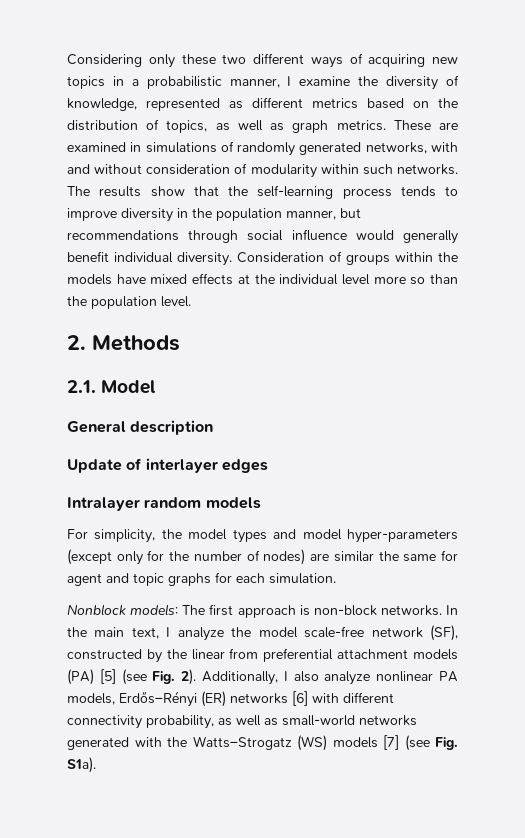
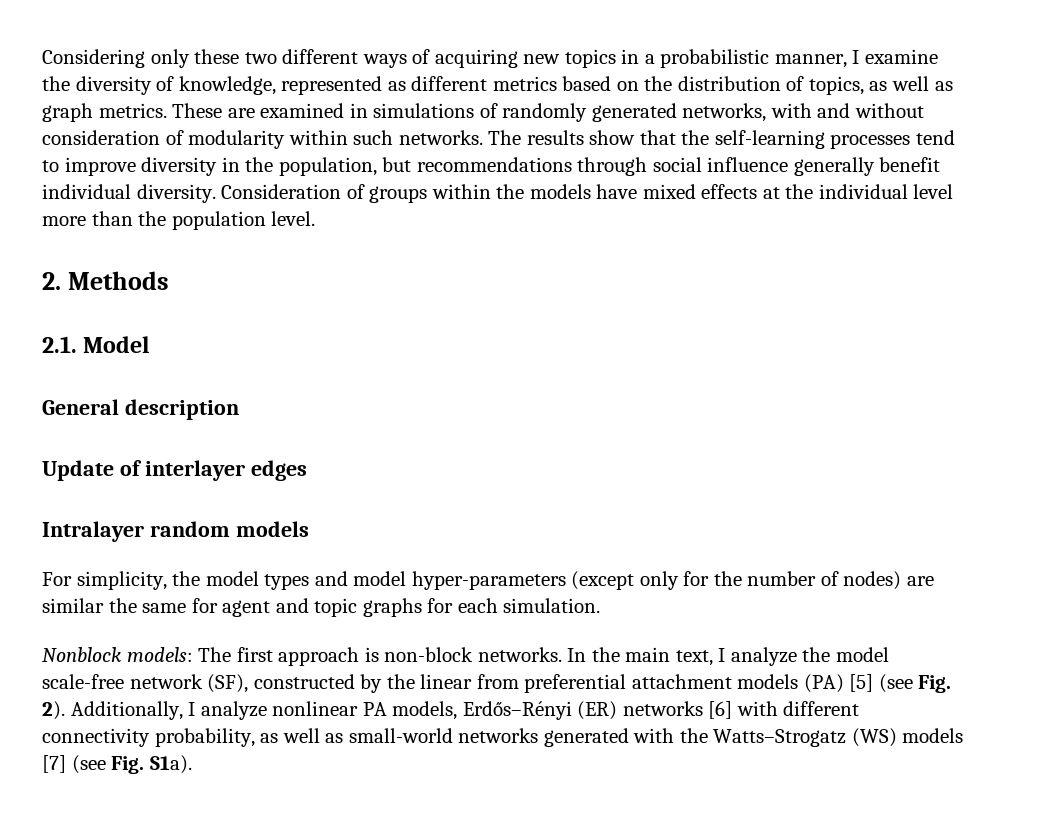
- The results show that the self-learning process tends to improve diversity in the population manner, but recommendations through social influence would generally benefit individual diversity.
+ The results show that the self-learning processes tend to improve diversity in the population, but recommendations through social influence generally benefit individual diversity.
- Consideration of groups within the models have mixed effects at the individual level more so than the population level.
+ Consideration of groups within the models have mixed effects at the individual level more than the population level.
- Additionally, I also analyze nonlinear PA models, Erdős–Rényi (ER) networks [6] with different connectivity probability, as well as small-world networks generated with the Watts–Strogatz (WS) models [7] (see Fig. S1a).
+ Additionally, I analyze nonlinear PA models, Erdős–Rényi (ER) networks [6] with different connectivity probability, as well as small-world networks generated with the Watts–Strogatz (WS) models [7] (see Fig. S1a).

